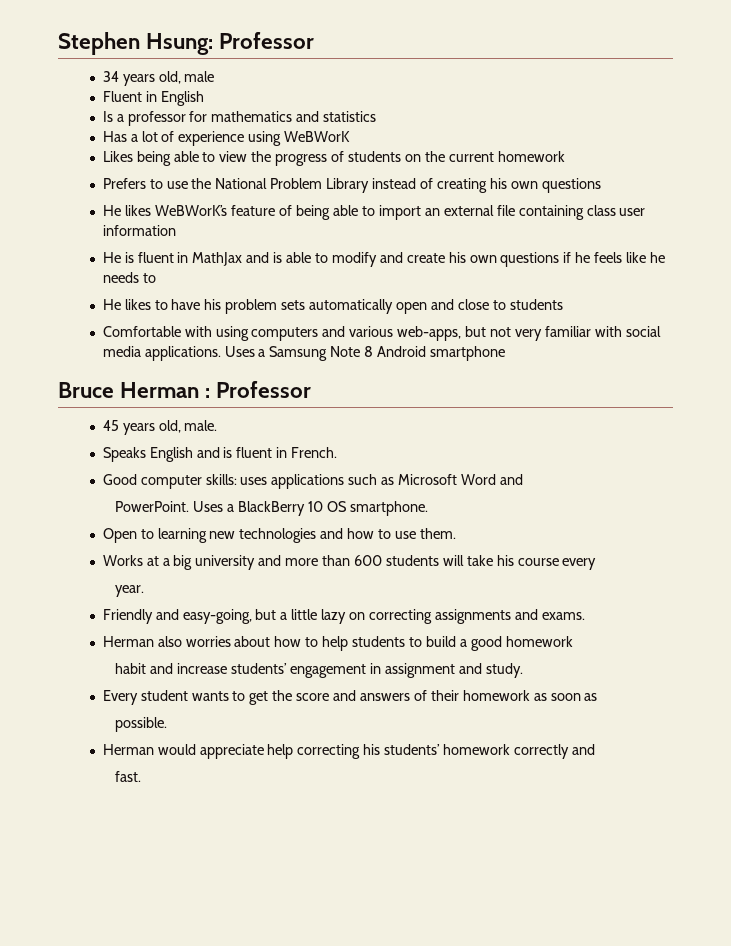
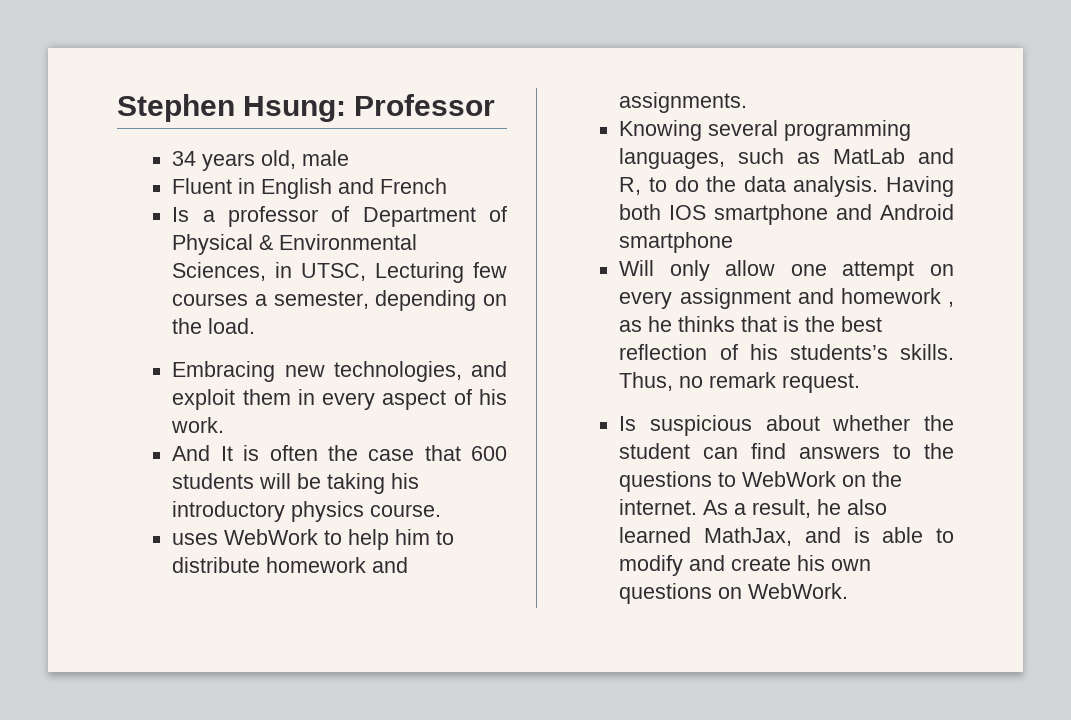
- Fluent in English
+ Fluent in English and French
- Is a professor for mathematics and statistics
- Has a lot of experience using WeBWorK
- Likes being able to view the progress of students on the current homework
- Prefers to use the National Problem Library instead of creating his own questions
- He likes WeBWorK’s feature of being able to import an external file containing class user information
- He is fluent in MathJax and is able to modify and create his own questions if he feels like he needs to
- He likes to have his problem sets automatically open and close to students
- Comfortable with using computers and various web-apps, but not very familiar with social media applications. Uses a Samsung Note 8 Android smartphone
- Bruce Herman : Professor
- 45 years old, male.
- Speaks English and is fluent in French.
- Good computer skills: uses applications such as Microsoft Word and
- PowerPoint. Uses a BlackBerry 10 OS smartphone.
- Open to learning new technologies and how to use them.
- Works at a big university and more than 600 students will take his course every
- year.
- Friendly and easy-going, but a little lazy on correcting assignments and exams.
- Herman also worries about how to help students to build a good homework
- habit and increase students’ engagement in assignment and study.
- Every student wants to get the score and answers of their homework as soon as
- possible.
- Herman would appreciate help correcting his students’ homework correctly and
- fast.
+ Is a professor of Department of Physical & Environmental Sciences, in UTSC, Lecturing few courses a semester, depending on the load.
+ Embracing new technologies, and exploit them in every aspect of his work.
+ And It is often the case that 600 students will be taking his introductory physics course.
+ uses WebWork to help him to distribute homework and assignments.
+ Knowing several programming languages, such as MatLab and R, to do the data analysis. Having both IOS smartphone and Android smartphone
+ Will only allow one attempt on every assignment and homework , as he thinks that is the best reflection of his students’s skills. Thus, no remark request.
+ Is suspicious about whether the student can find answers to the questions to WebWork on the internet. As a result, he also learned MathJax, and is able to modify and create his own questions on WebWork.

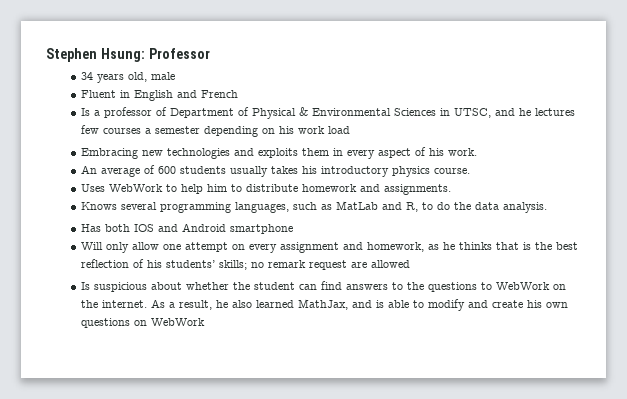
- Is a professor of Department of Physical & Environmental Sciences, in UTSC, Lecturing few courses a semester, depending on the load.
+ Is a professor of Department of Physical & Environmental Sciences in UTSC, and he lectures few courses a semester depending on his work load
- Embracing new technologies, and exploit them in every aspect of his work.
+ Embracing new technologies and exploits them in every aspect of his work.
- And It is often the case that 600 students will be taking his introductory physics course.
+ An average of 600 students usually takes his introductory physics course.
- uses WebWork to help him to distribute homework and assignments.
+ Uses WebWork to help him to distribute homework and assignments.
- Knowing several programming languages, such as MatLab and R, to do the data analysis. Having both IOS smartphone and Android smartphone
+ Knows several programming languages, such as MatLab and R, to do the data analysis.
+ Has both IOS and Android smartphone
- Will only allow one attempt on every assignment and homework , as he thinks that is the best reflection of his students’s skills. Thus, no remark request.
+ Will only allow one attempt on every assignment and homework, as he thinks that is the best reflection of his students’ skills; no remark request are allowed
- As a result, he also learned MathJax, and is able to modify and create his own questions on WebWork.
+ As a result, he also learned MathJax, and is able to modify and create his own questions on WebWork

